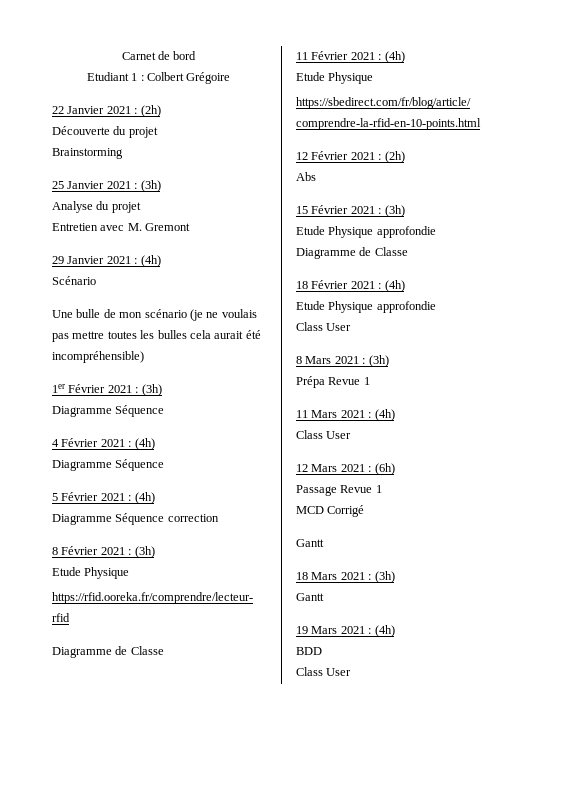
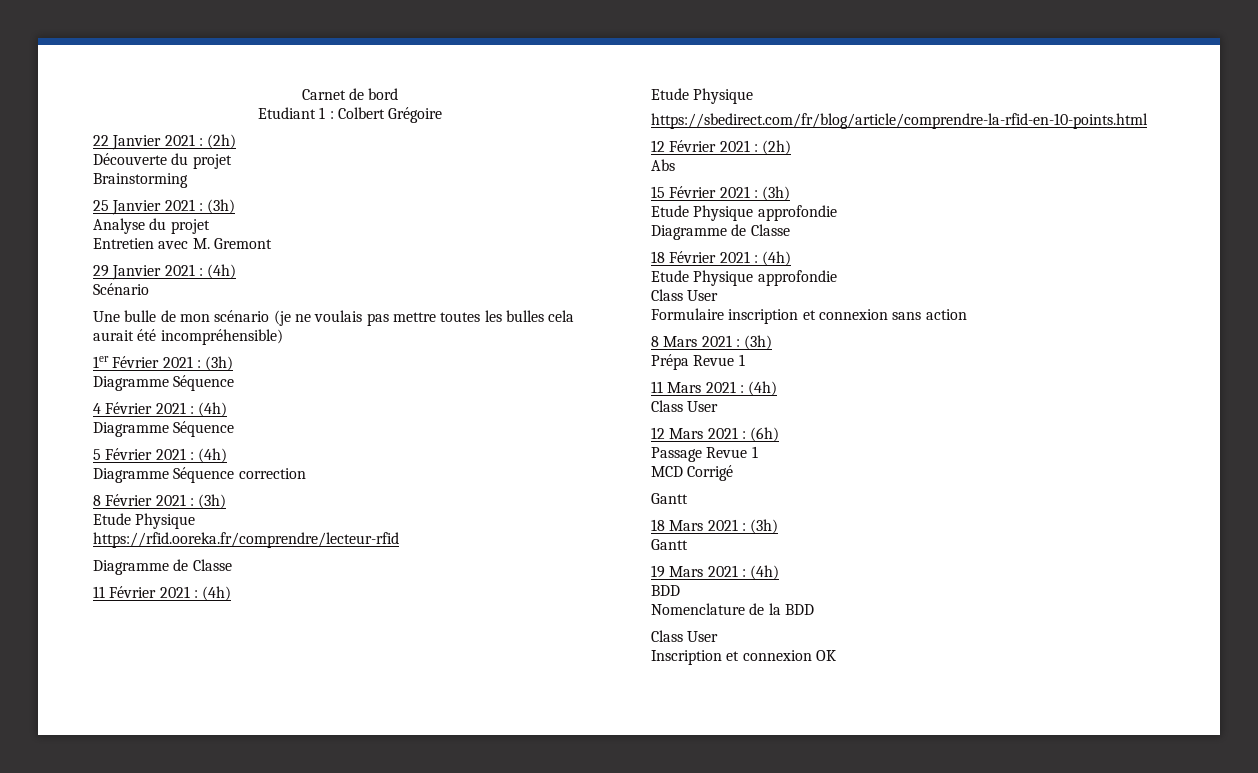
+ Formulaire inscription et connexion sans action
  19 Mars 2021 : (4h)
  BDD
+ Nomenclature de la BDD
  Class User
+ Inscription et connexion OK

